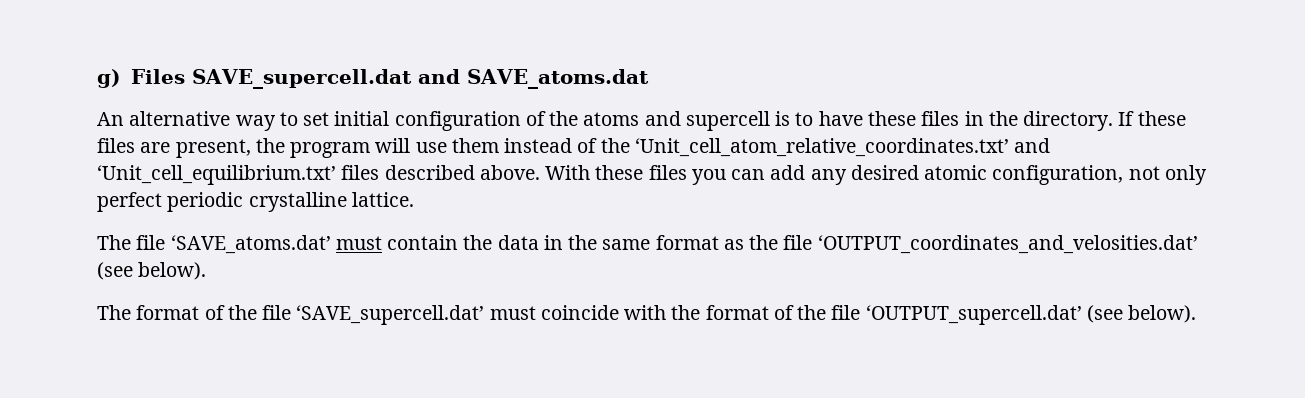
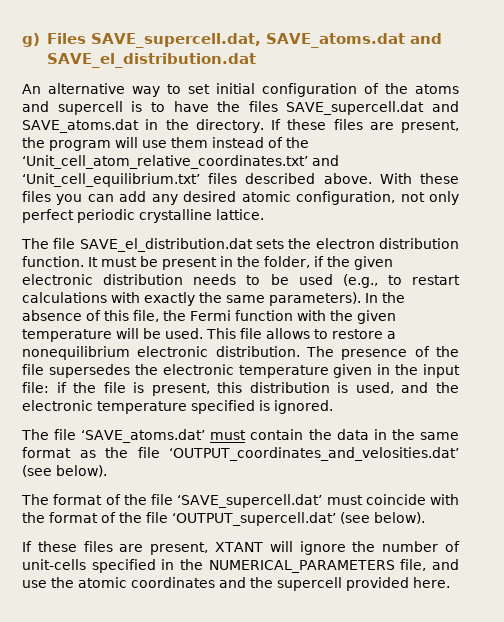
- g) Files SAVE_supercell.dat and SAVE_atoms.dat
+ g) Files SAVE_supercell.dat, SAVE_atoms.dat and SAVE_el_distribution.dat
- An alternative way to set initial configuration of the atoms and supercell is to have these files in the directory.
+ An alternative way to set initial configuration of the atoms and supercell is to have the files SAVE_supercell.dat and SAVE_atoms.dat in the directory.
+ The file SAVE_el_distribution.dat sets the electron distribution function. It must be present in the folder, if the given electronic distribution needs to be used (e.g., to restart calculations with exactly the same parameters). In the absence of this file, the Fermi function with the given temperature will be used. This file allows to restore a nonequilibrium electronic distribution. The presence of the file supersedes the electronic temperature given in the input file: if the file is present, this distribution is used, and the electronic temperature specified is ignored.
+ If these files are present, XTANT will ignore the number of unit-cells specified in the NUMERICAL_PARAMETERS file, and use the atomic coordinates and the supercell provided here.

